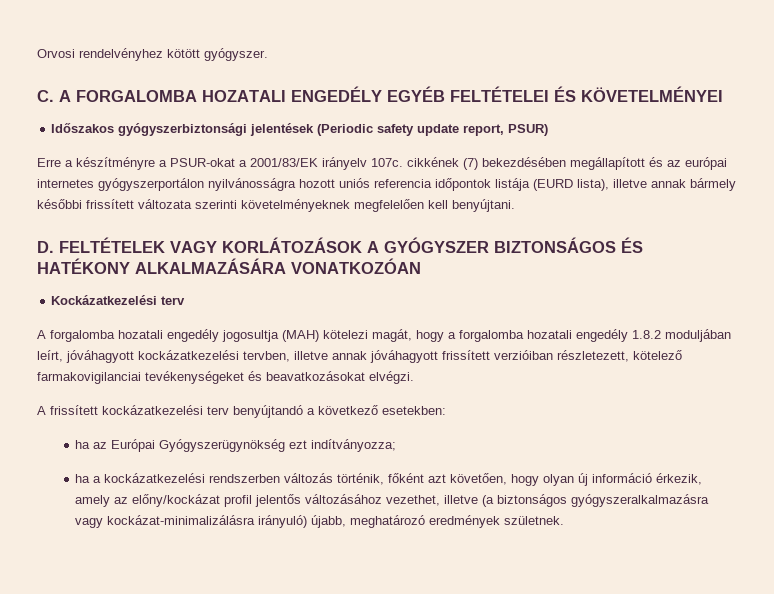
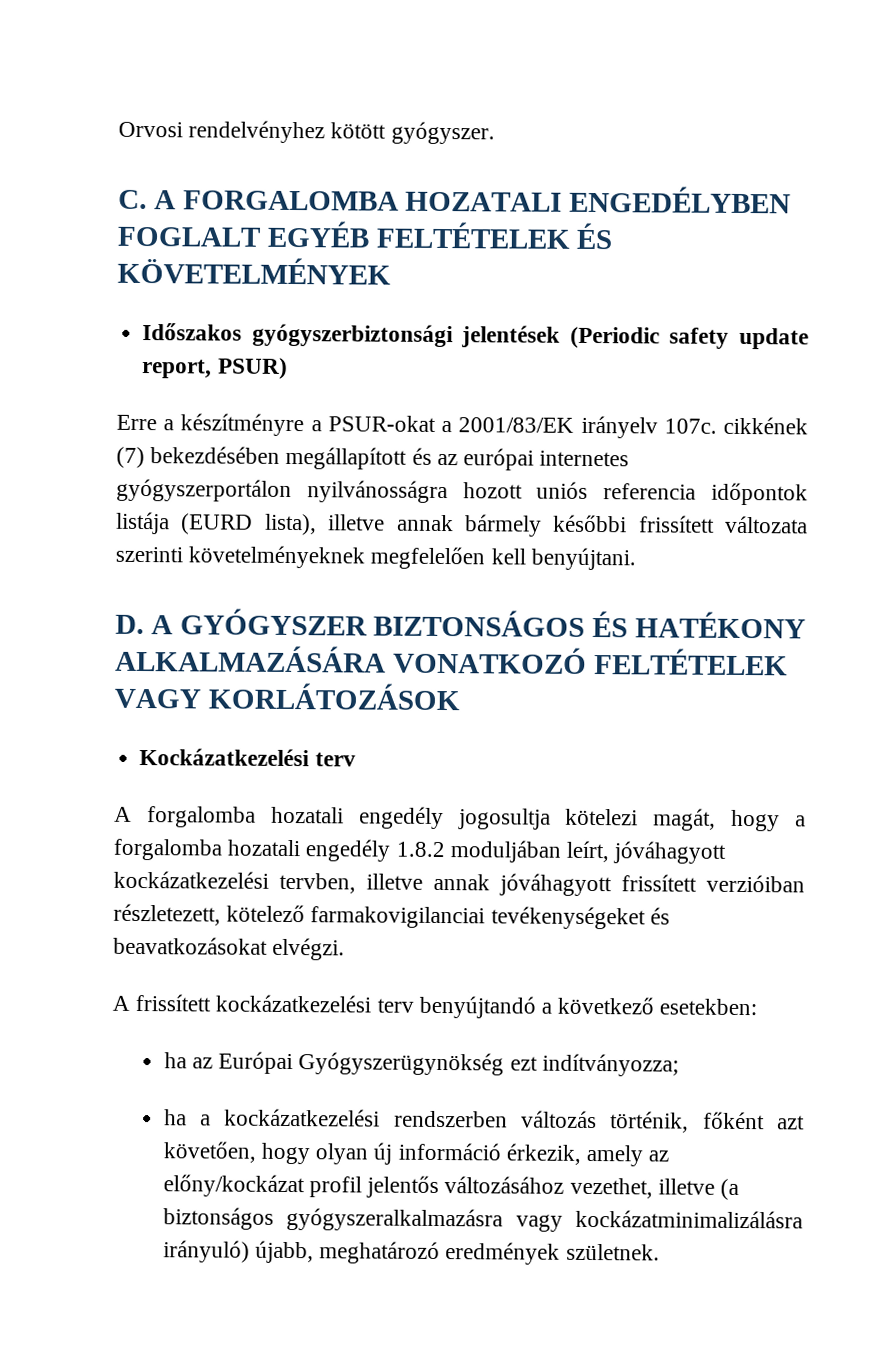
- C. A FORGALOMBA HOZATALI ENGEDÉLY EGYÉB FELTÉTELEI ÉS KÖVETELMÉNYEI
+ C. A FORGALOMBA HOZATALI ENGEDÉLYBEN FOGLALT EGYÉB FELTÉTELEK ÉS KÖVETELMÉNYEK
- D. FELTÉTELEK VAGY KORLÁTOZÁSOK A GYÓGYSZER BIZTONSÁGOS ÉS HATÉKONY ALKALMAZÁSÁRA VONATKOZÓAN
+ D. A GYÓGYSZER BIZTONSÁGOS ÉS HATÉKONY ALKALMAZÁSÁRA VONATKOZÓ FELTÉTELEK VAGY KORLÁTOZÁSOK
- A forgalomba hozatali engedély jogosultja (MAH) kötelezi magát, hogy a forgalomba hozatali engedély 1.8.2 moduljában leírt, jóváhagyott kockázatkezelési tervben, illetve annak jóváhagyott frissített verzióiban részletezett, kötelező farmakovigilanciai tevékenységeket és beavatkozásokat elvégzi.
+ A forgalomba hozatali engedély jogosultja kötelezi magát, hogy a forgalomba hozatali engedély 1.8.2 moduljában leírt, jóváhagyott kockázatkezelési tervben, illetve annak jóváhagyott frissített verzióiban részletezett, kötelező farmakovigilanciai tevékenységeket és beavatkozásokat elvégzi.
- ha a kockázatkezelési rendszerben változás történik, főként azt követően, hogy olyan új információ érkezik, amely az előny/kockázat profil jelentős változásához vezethet, illetve (a biztonságos gyógyszeralkalmazásra vagy kockázat-minimalizálásra irányuló) újabb, meghatározó eredmények születnek.
+ ha a kockázatkezelési rendszerben változás történik, főként azt követően, hogy olyan új információ érkezik, amely az előny/kockázat profil jelentős változásához vezethet, illetve (a biztonságos gyógyszeralkalmazásra vagy kockázatminimalizálásra irányuló) újabb, meghatározó eredmények születnek.

